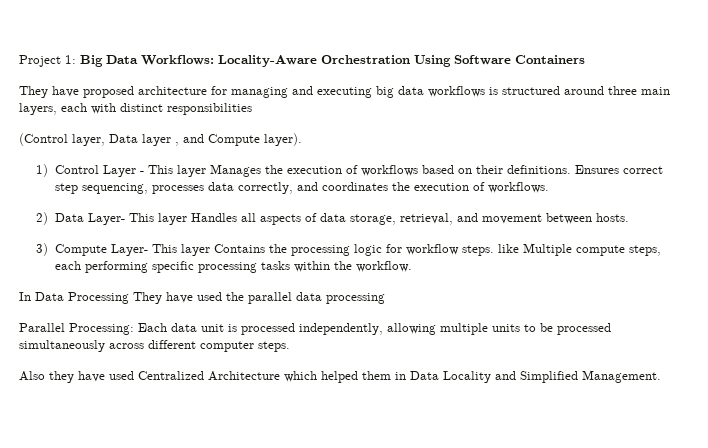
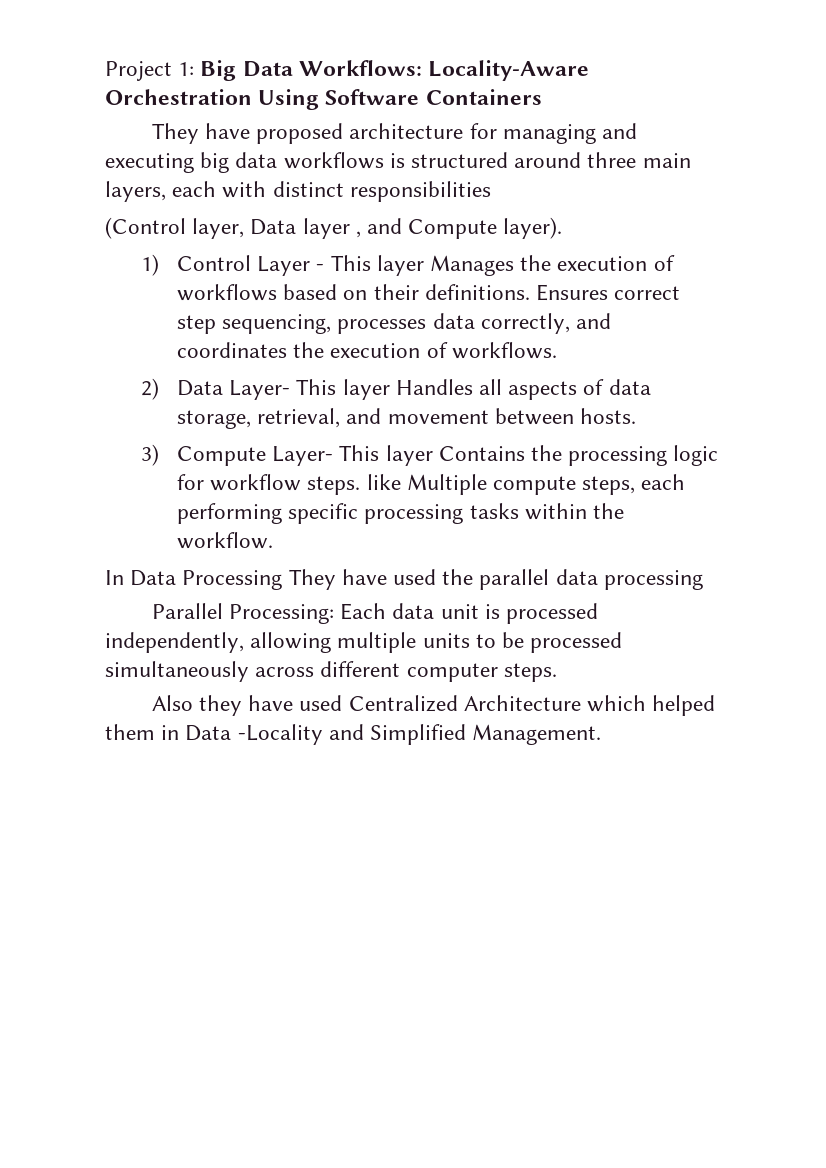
- Also they have used Centralized Architecture which helped them in Data Locality and Simplified Management.
+ Also they have used Centralized Architecture which helped them in Data -Locality and Simplified Management.

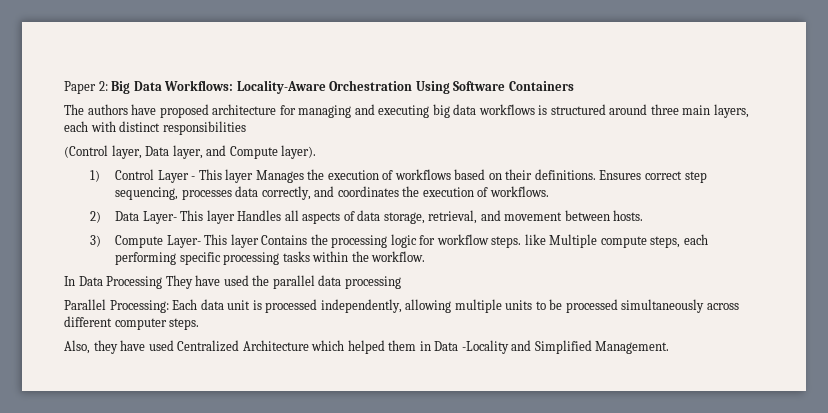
- Project 1: Big Data Workflows: Locality-Aware Orchestration Using Software Containers
+ Paper 2: Big Data Workflows: Locality-Aware Orchestration Using Software Containers
- They have proposed architecture for managing and executing big data workflows is structured around three main layers, each with distinct responsibilities
+ The authors have proposed architecture for managing and executing big data workflows is structured around three main layers, each with distinct responsibilities
- (Control layer, Data layer , and Compute layer).
+ (Control layer, Data layer, and Compute layer).
- Also they have used Centralized Architecture which helped them in Data -Locality and Simplified Management.
+ Also, they have used Centralized Architecture which helped them in Data -Locality and Simplified Management.

